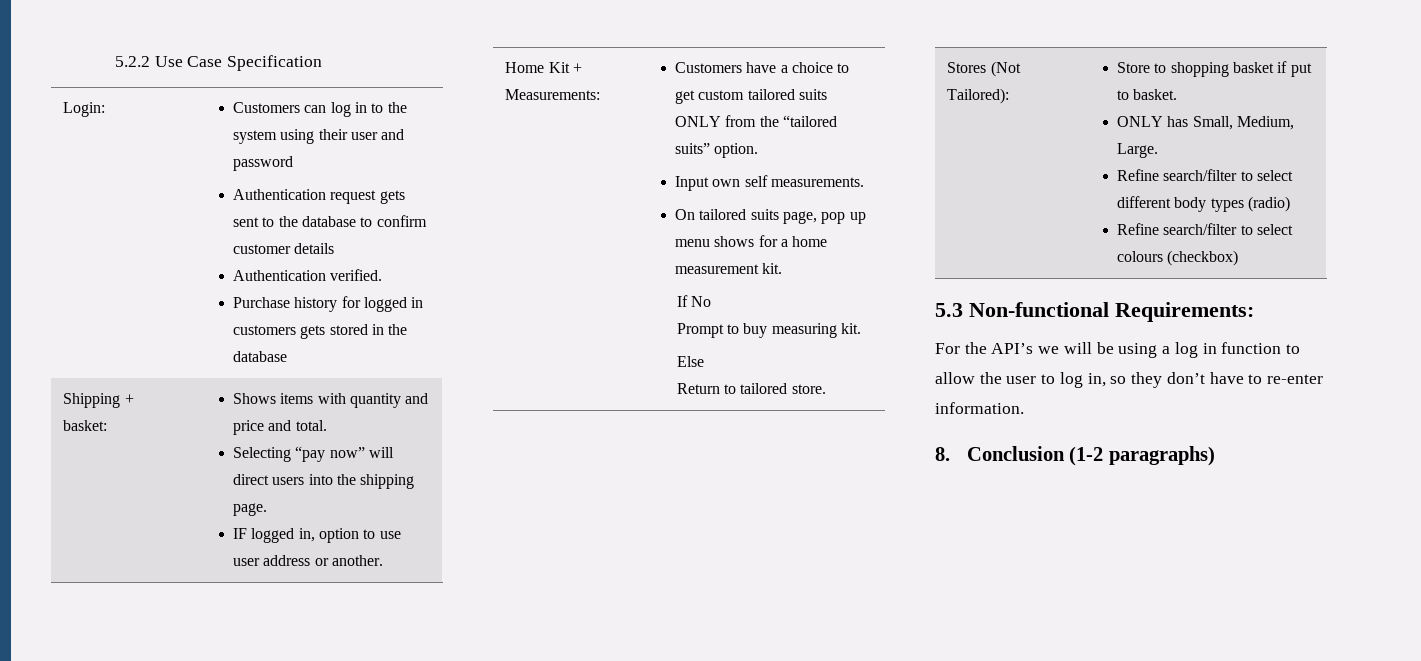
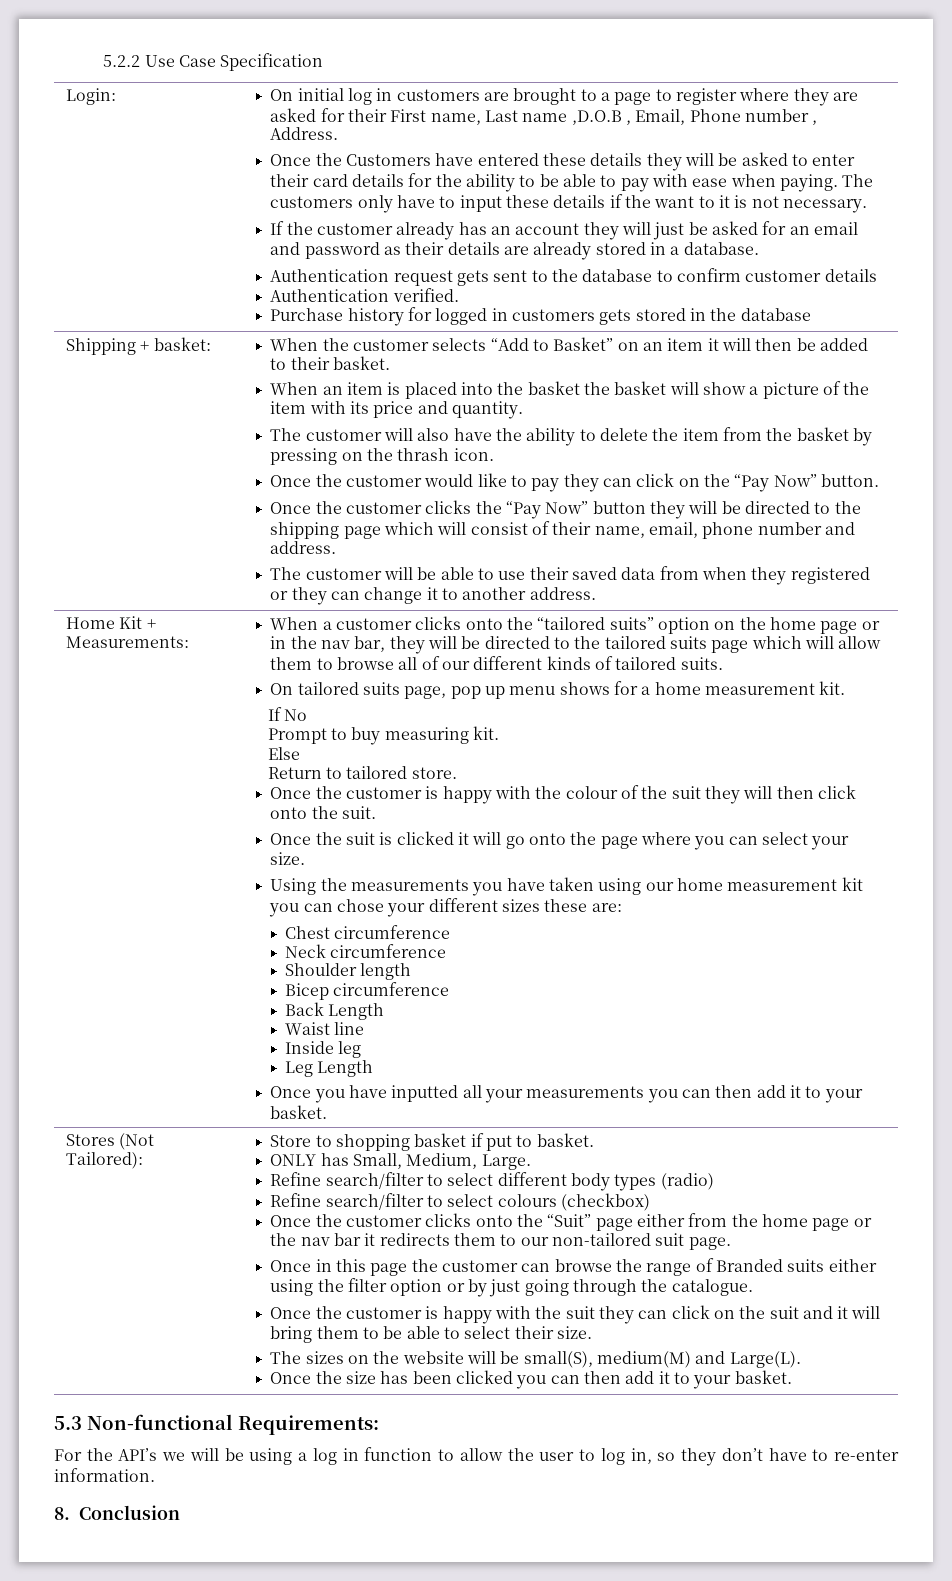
- Customers can log in to the system using their user and password
+ On initial log in customers are brought to a page to register where they are asked for their First name, Last name ,D.O.B , Email, Phone number , Address.
+ Once the Customers have entered these details they will be asked to enter their card details for the ability to be able to pay with ease when paying. The customers only have to input these details if the want to it is not necessary.
+ If the customer already has an account they will just be asked for an email and password as their details are already stored in a database.
- Shows items with quantity and price and total.
- Selecting “pay now” will direct users into the shipping page.
- IF logged in, option to use user address or another.
- Home Kit + Measurements: | Customers have a choice to get custom tailored suits ONLY from the “tailored suits” option.
- Input own self measurements.
+ When the customer selects “Add to Basket” on an item it will then be added to their basket.
+ When an item is placed into the basket the basket will show a picture of the item with its price and quantity.
+ The customer will also have the ability to delete the item from the basket by pressing on the thrash icon.
+ Once the customer would like to pay they can click on the “Pay Now” button.
+ Once the customer clicks the “Pay Now” button they will be directed to the shipping page which will consist of their name, email, phone number and address.
+ The customer will be able to use their saved data from when they registered or they can change it to another address.
+ Home Kit + Measurements: | When a customer clicks onto the “tailored suits” option on the home page or in the nav bar, they will be directed to the tailored suits page which will allow them to browse all of our different kinds of tailored suits.
+ Once the customer is happy with the colour of the suit they will then click onto the suit.
+ Once the suit is clicked it will go onto the page where you can select your size.
+ Using the measurements you have taken using our home measurement kit you can chose your different sizes these are:
+ Chest circumference
+ Neck circumference
+ Shoulder length
+ Bicep circumference
+ Back Length
+ Waist line
+ Inside leg
+ Leg Length
+ Once you have inputted all your measurements you can then add it to your basket.
+ Once the customer clicks onto the “Suit” page either from the home page or the nav bar it redirects them to our non-tailored suit page.
+ Once in this page the customer can browse the range of Branded suits either using the filter option or by just going through the catalogue.
+ Once the customer is happy with the suit they can click on the suit and it will bring them to be able to select their size.
+ The sizes on the website will be small(S), medium(M) and Large(L).
+ Once the size has been clicked you can then add it to your basket.
- 8. Conclusion (1-2 paragraphs)
+ 8. Conclusion

